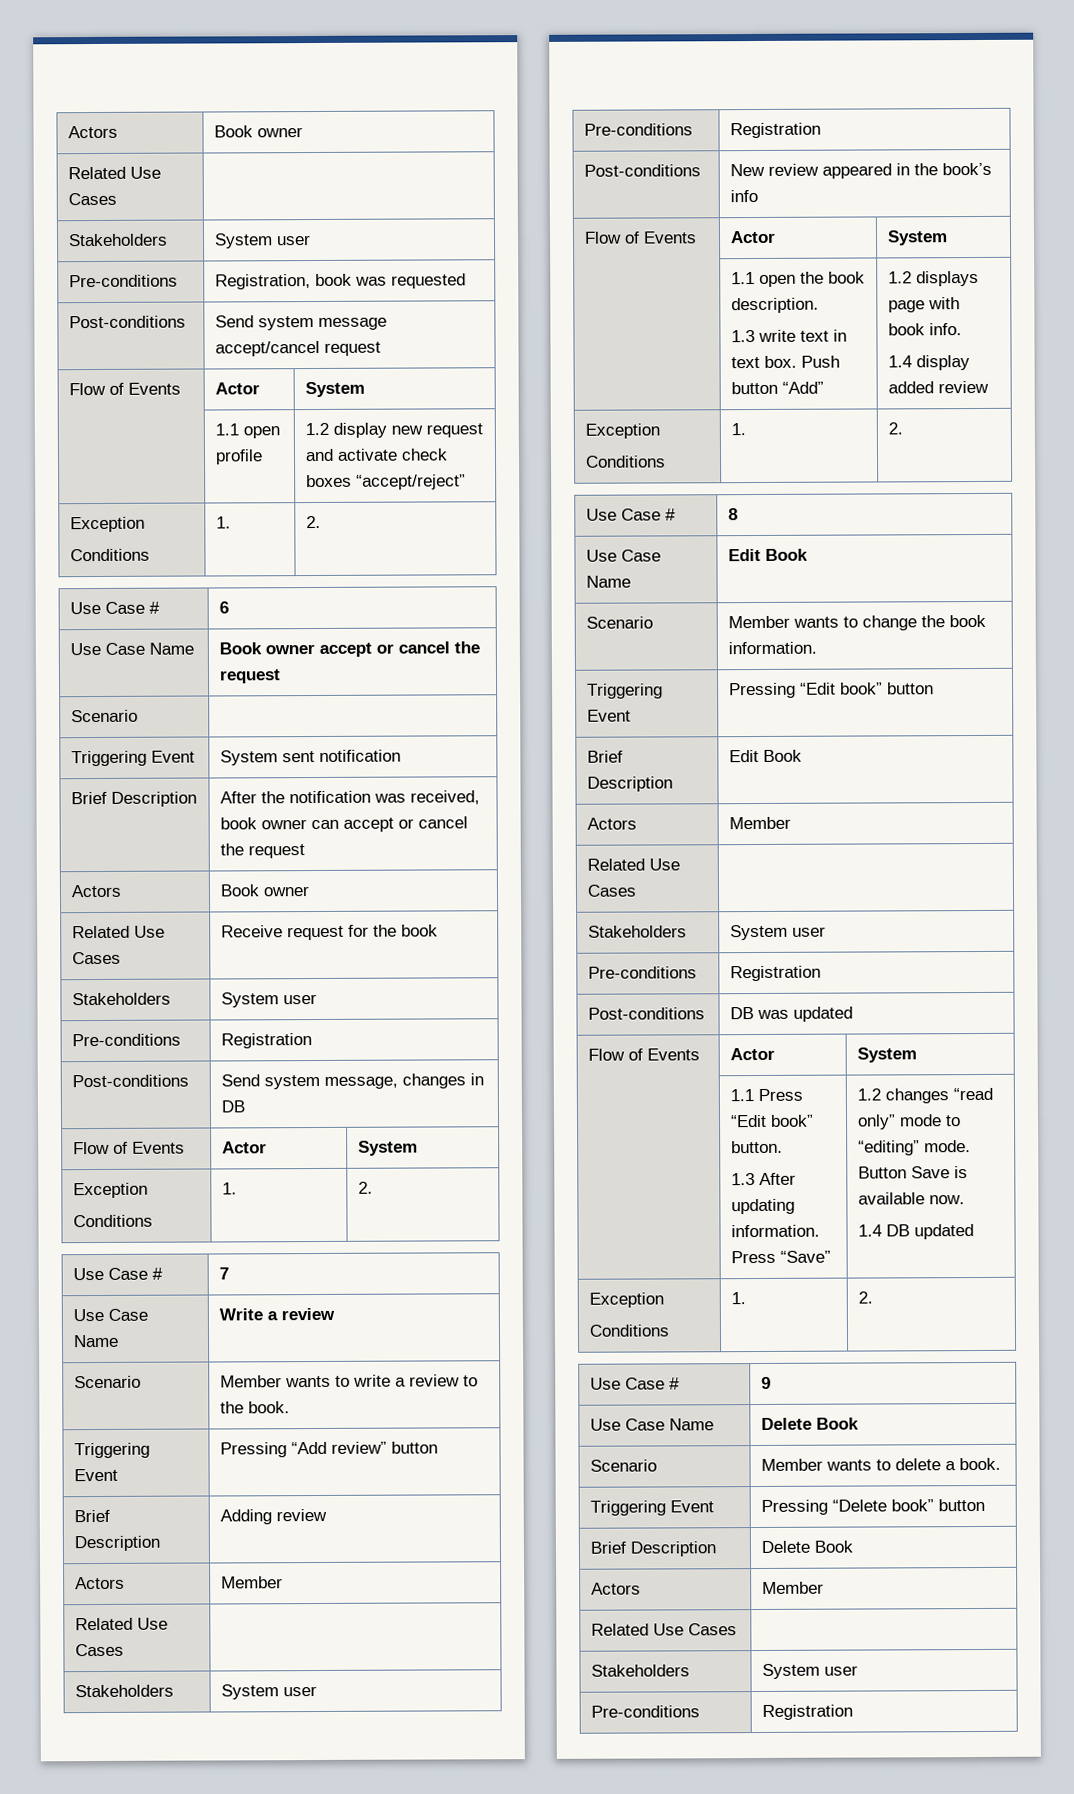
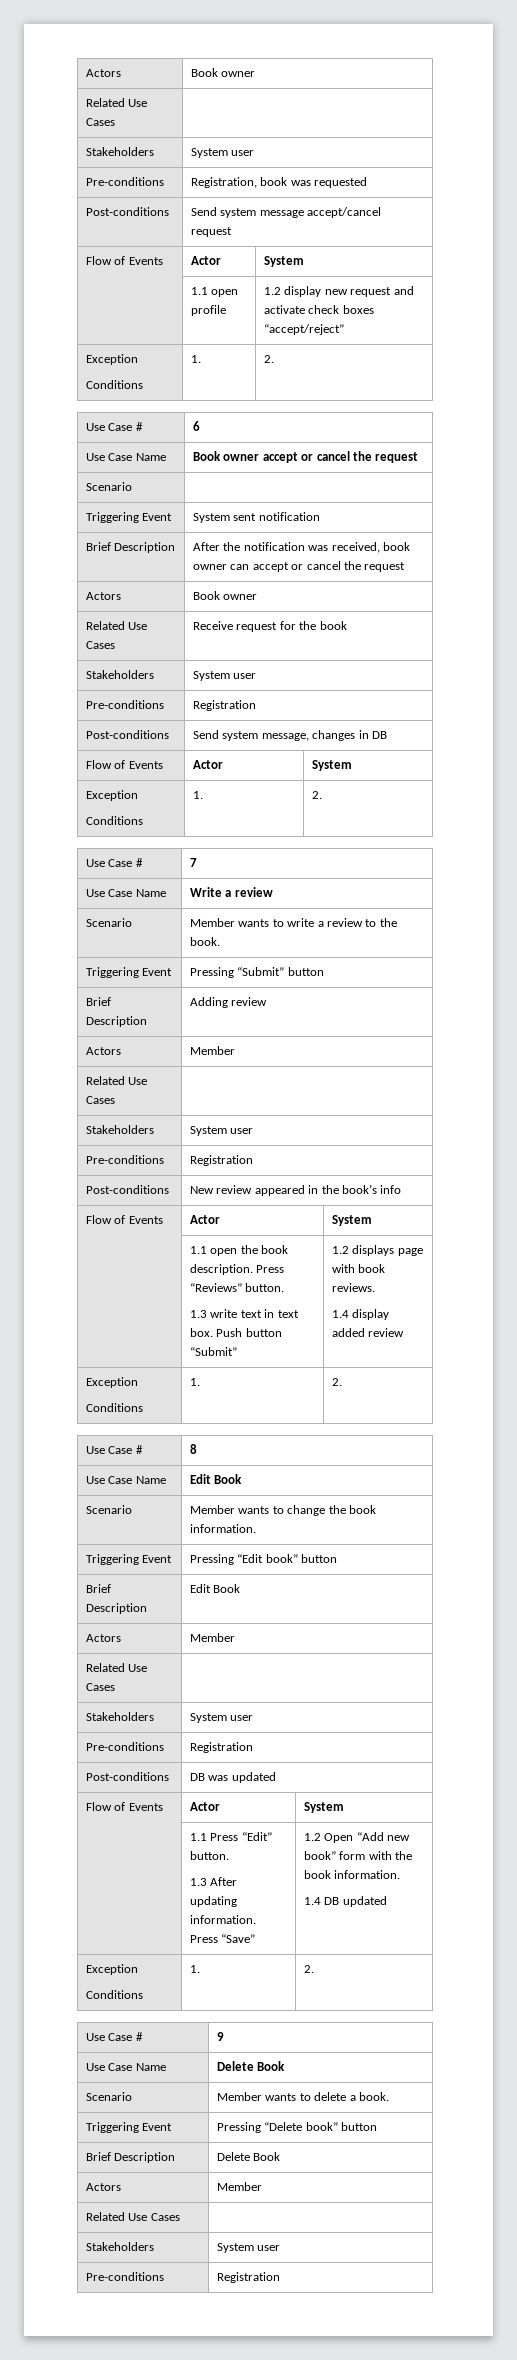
- Triggering Event | Pressing “Add review” button
+ Triggering Event | Pressing “Submit” button
- | 1.1 open the book description.
- 1.3 write text in text box. Push button “Add” | 1.2 displays page with book info.
+ | 1.1 open the book description. Press “Reviews” button.
+ 1.3 write text in text box. Push button “Submit” | 1.2 displays page with book reviews.
- | 1.1 Press “Edit book” button.
- 1.3 After updating information. Press “Save” | 1.2 changes “read only” mode to “editing” mode. Button Save is available now.
+ | 1.1 Press “Edit” button.
+ 1.3 After updating information. Press “Save” | 1.2 Open “Add new book” form with the book information.

